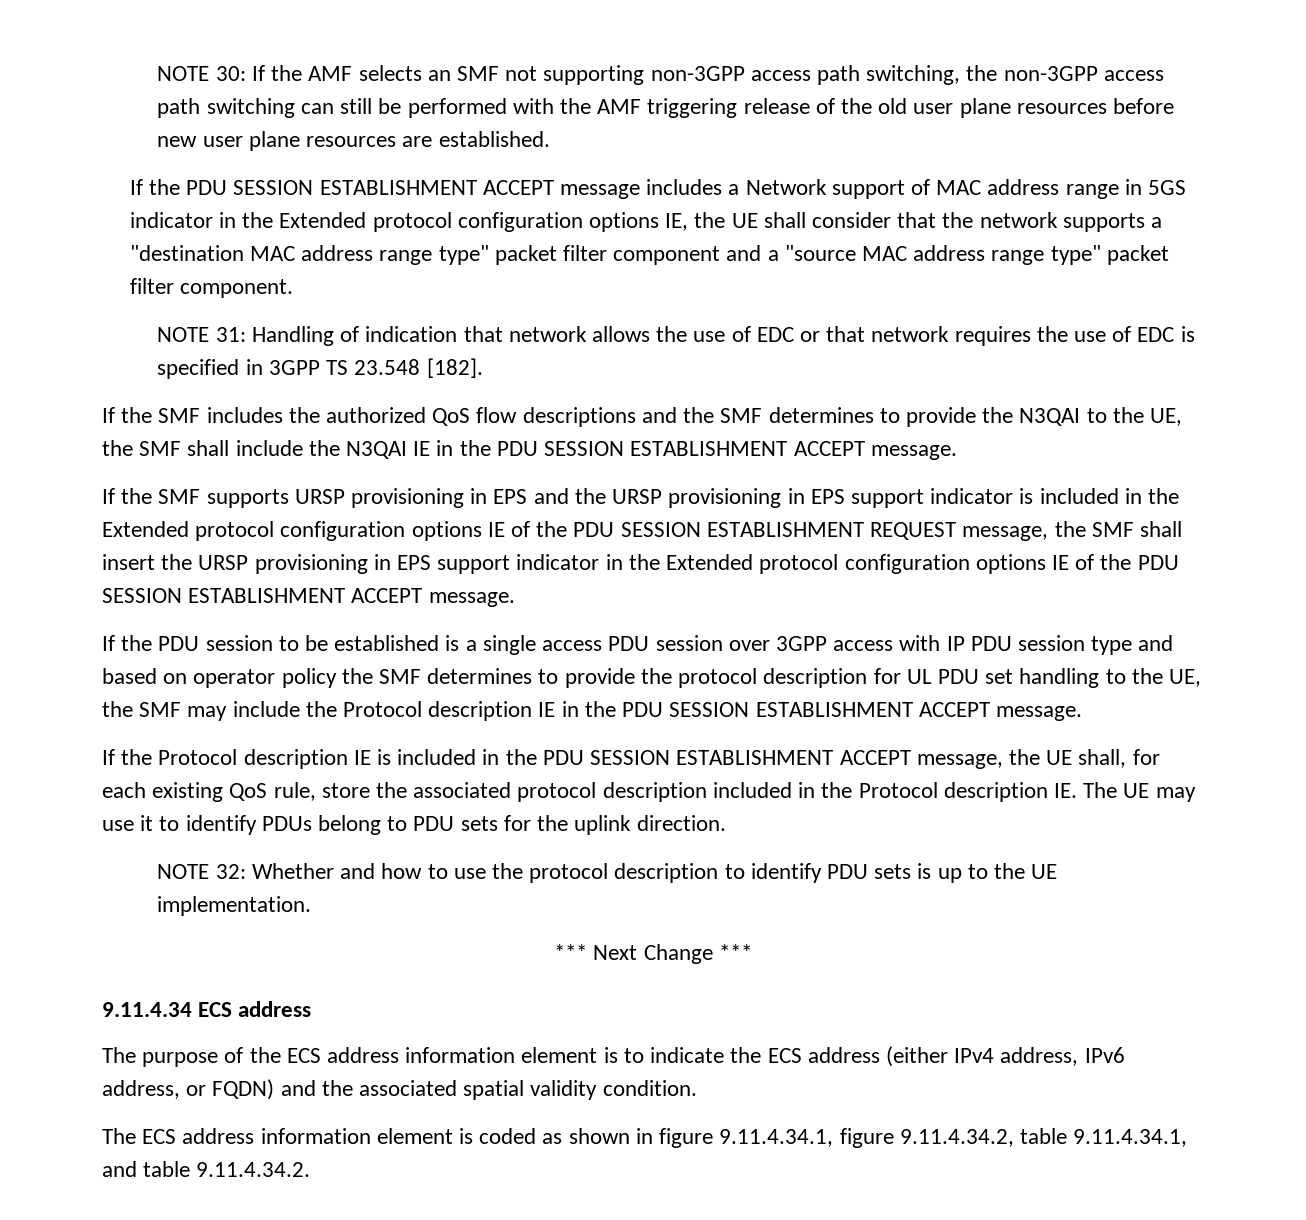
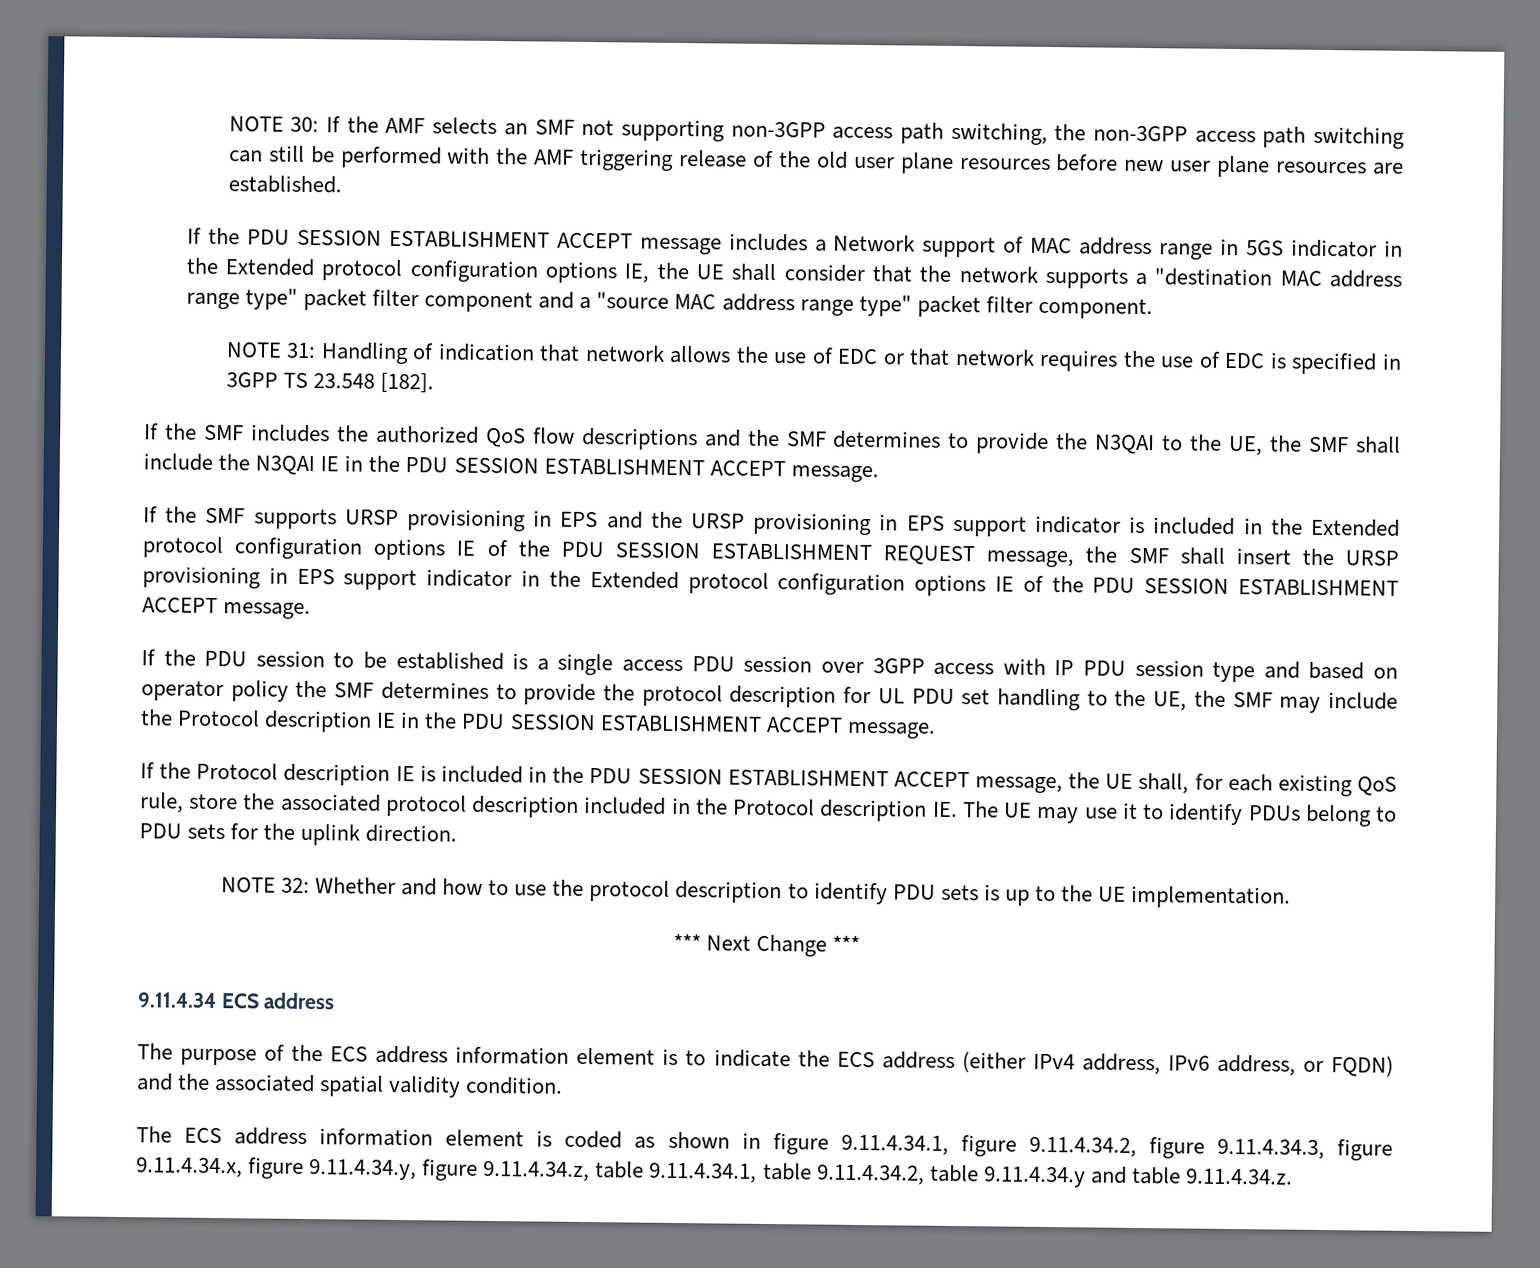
- The ECS address information element is coded as shown in figure 9.11.4.34.1, figure 9.11.4.34.2, table 9.11.4.34.1, and table 9.11.4.34.2.
+ The ECS address information element is coded as shown in figure 9.11.4.34.1, figure 9.11.4.34.2, figure 9.11.4.34.3, figure 9.11.4.34.x, figure 9.11.4.34.y, figure 9.11.4.34.z, table 9.11.4.34.1, table 9.11.4.34.2, table 9.11.4.34.y and table 9.11.4.34.z.

